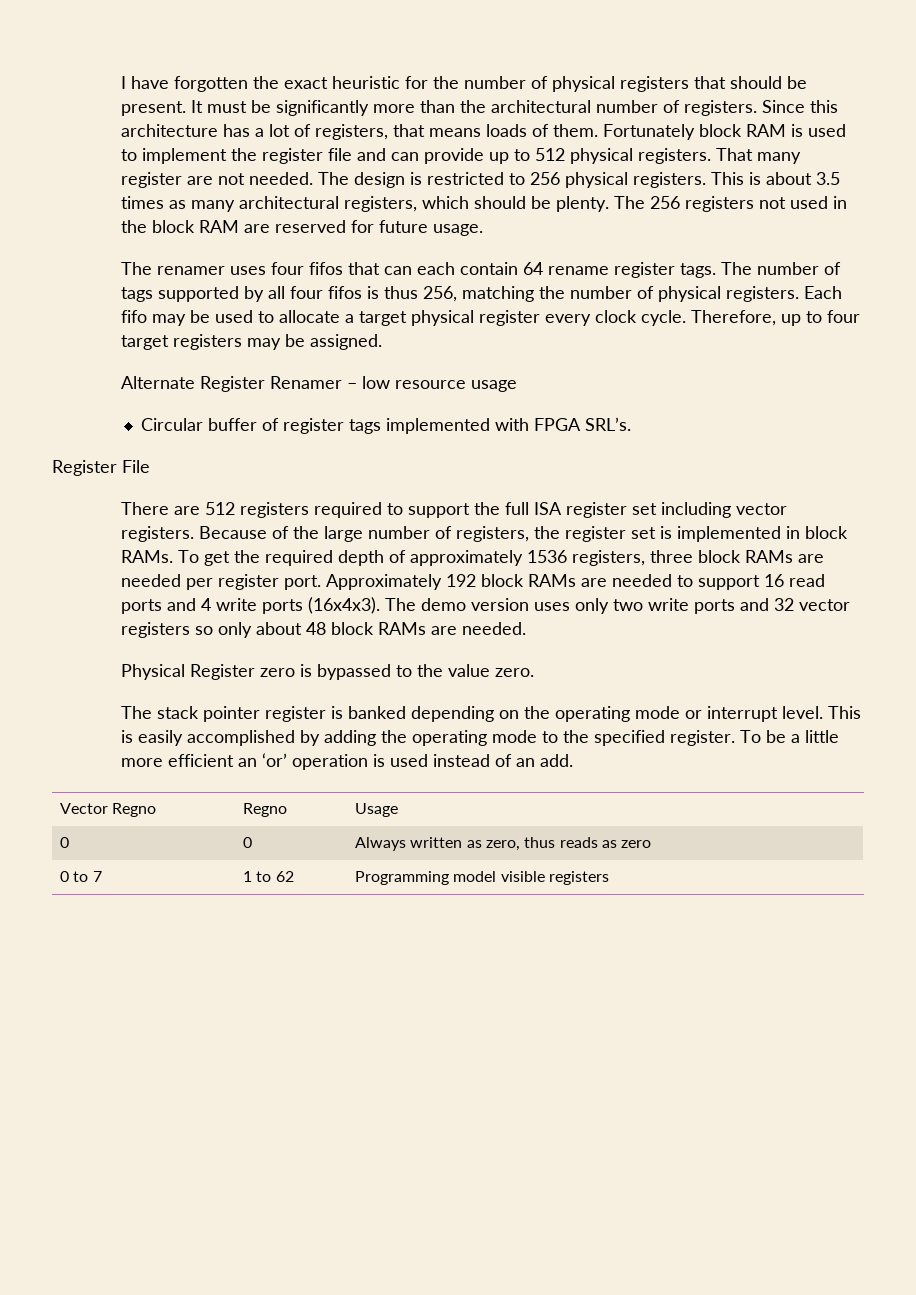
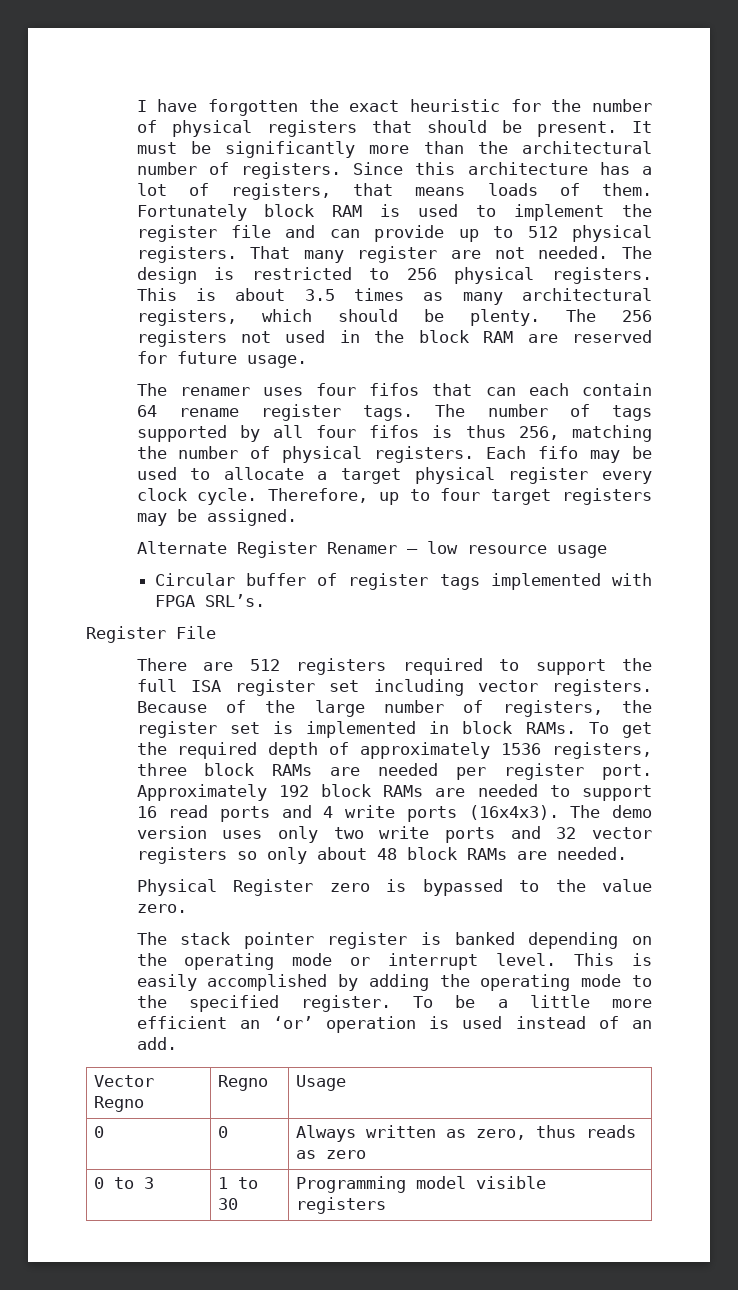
- 0 to 7 | 1 to 62 | Programming model visible registers
+ 0 to 3 | 1 to 30 | Programming model visible registers

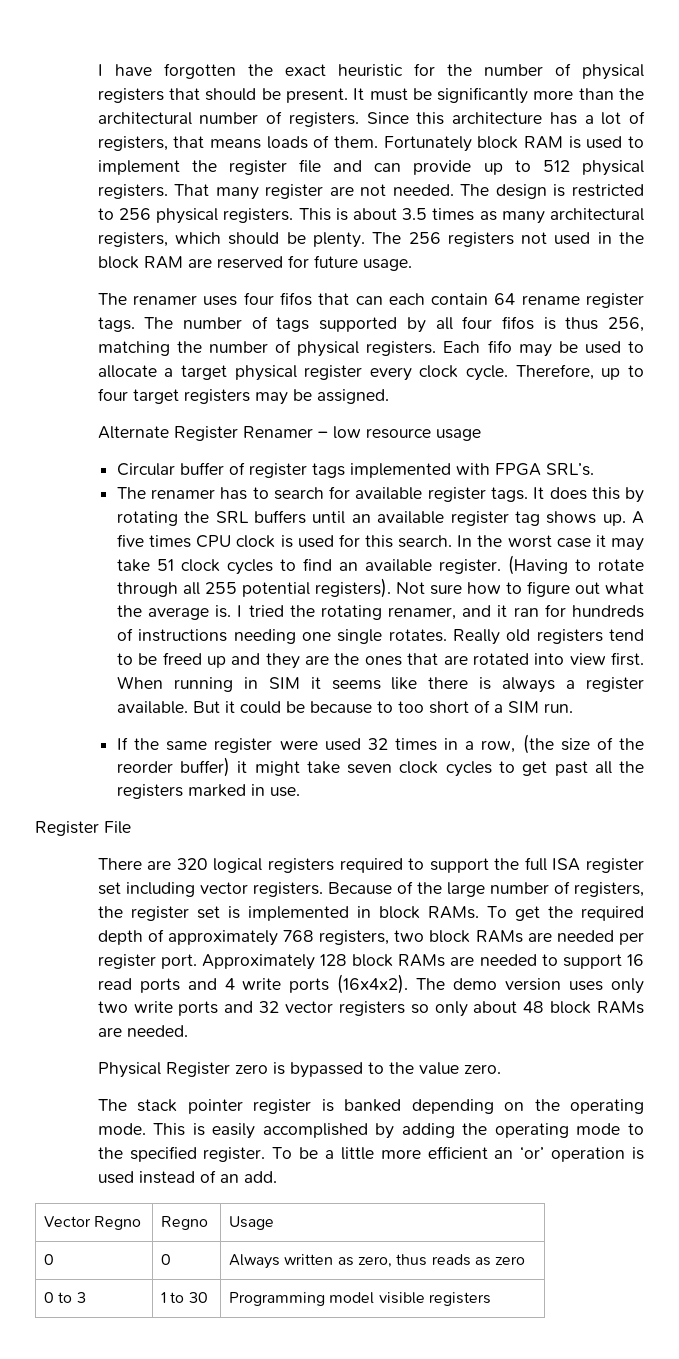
+ The renamer has to search for available register tags. It does this by rotating the SRL buffers until an available register tag shows up. A five times CPU clock is used for this search. In the worst case it may take 51 clock cycles to find an available register. (Having to rotate through all 255 potential registers). Not sure how to figure out what the average is. I tried the rotating renamer, and it ran for hundreds of instructions needing one single rotates. Really old registers tend to be freed up and they are the ones that are rotated into view first. When running in SIM it seems like there is always a register available. But it could be because to too short of a SIM run.
+ If the same register were used 32 times in a row, (the size of the reorder buffer) it might take seven clock cycles to get past all the registers marked in use.
- There are 512 registers required to support the full ISA register set including vector registers.
+ There are 320 logical registers required to support the full ISA register set including vector registers.
- To get the required depth of approximately 1536 registers, three block RAMs are needed per register port.
+ To get the required depth of approximately 768 registers, two block RAMs are needed per register port.
- Approximately 192 block RAMs are needed to support 16 read ports and 4 write ports (16x4x3).
+ Approximately 128 block RAMs are needed to support 16 read ports and 4 write ports (16x4x2).
- The stack pointer register is banked depending on the operating mode or interrupt level.
+ The stack pointer register is banked depending on the operating mode.

